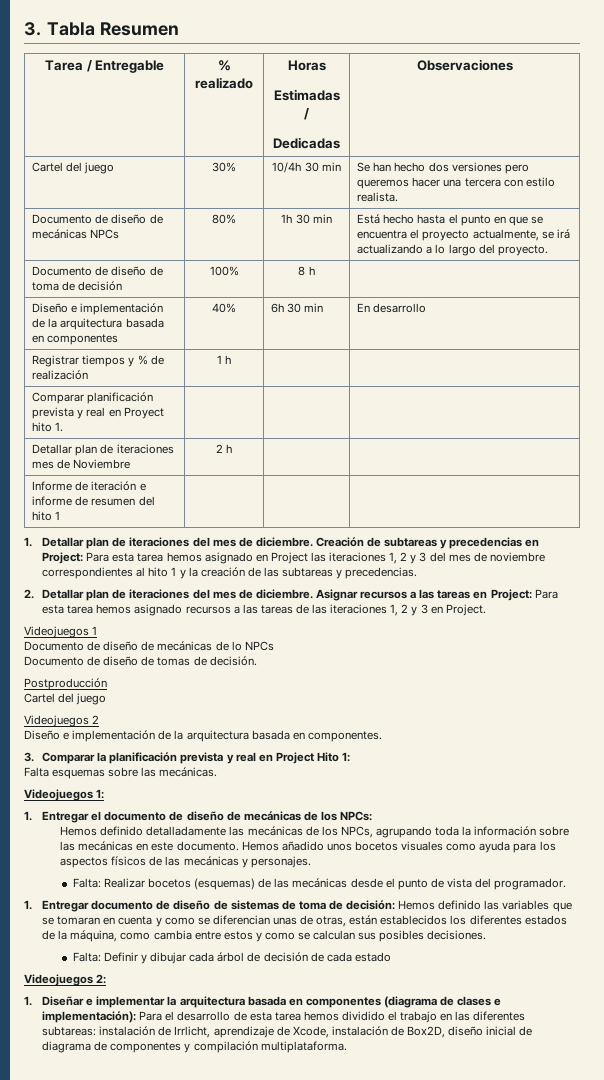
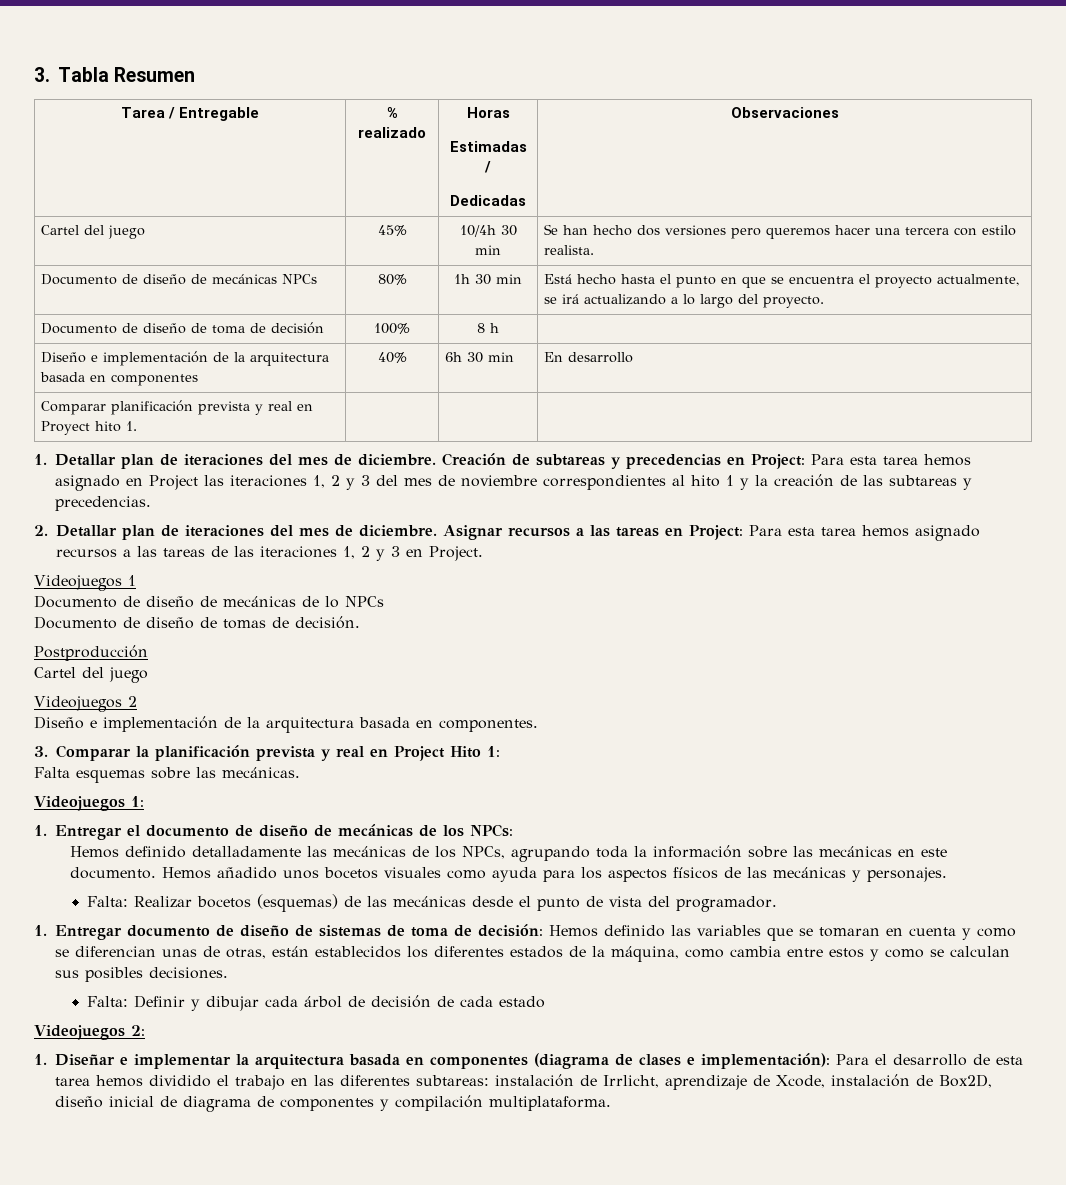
- Cartel del juego | 30% | 10/4h 30 min | Se han hecho dos versiones pero queremos hacer una tercera con estilo realista.
+ Cartel del juego | 45% | 10/4h 30 min | Se han hecho dos versiones pero queremos hacer una tercera con estilo realista.
- Registrar tiempos y % de realización | 1 h | |
- Detallar plan de iteraciones mes de Noviembre | 2 h | |
- Informe de iteración e informe de resumen del hito 1 | | |

